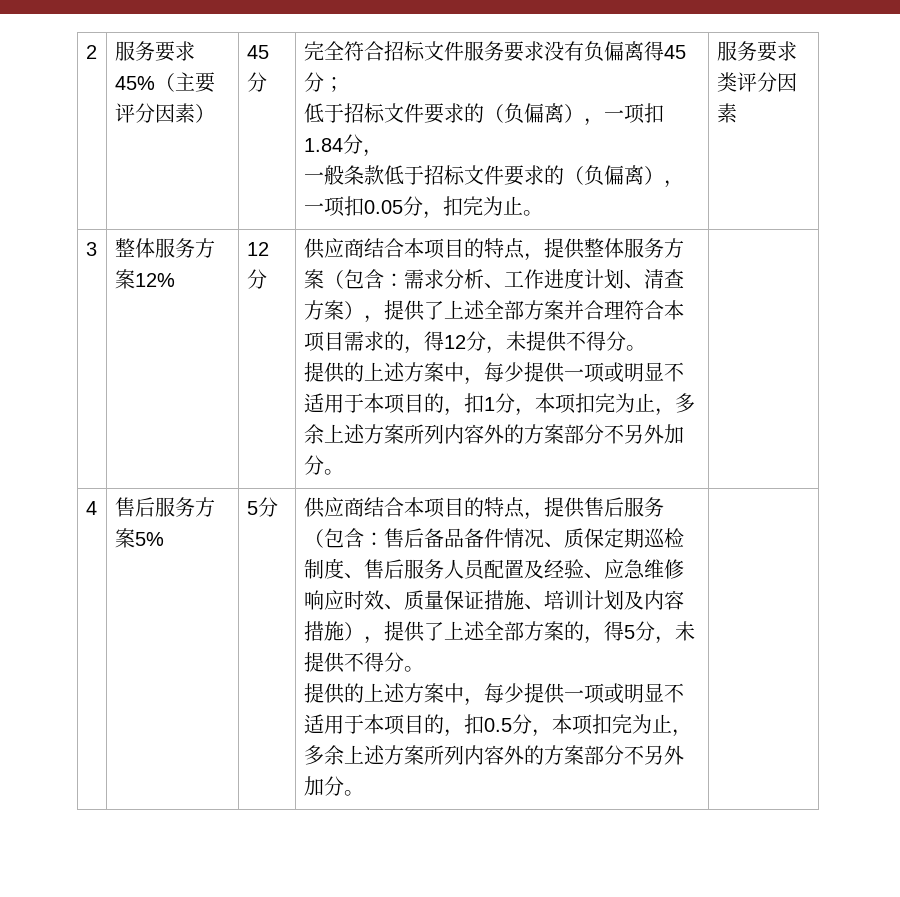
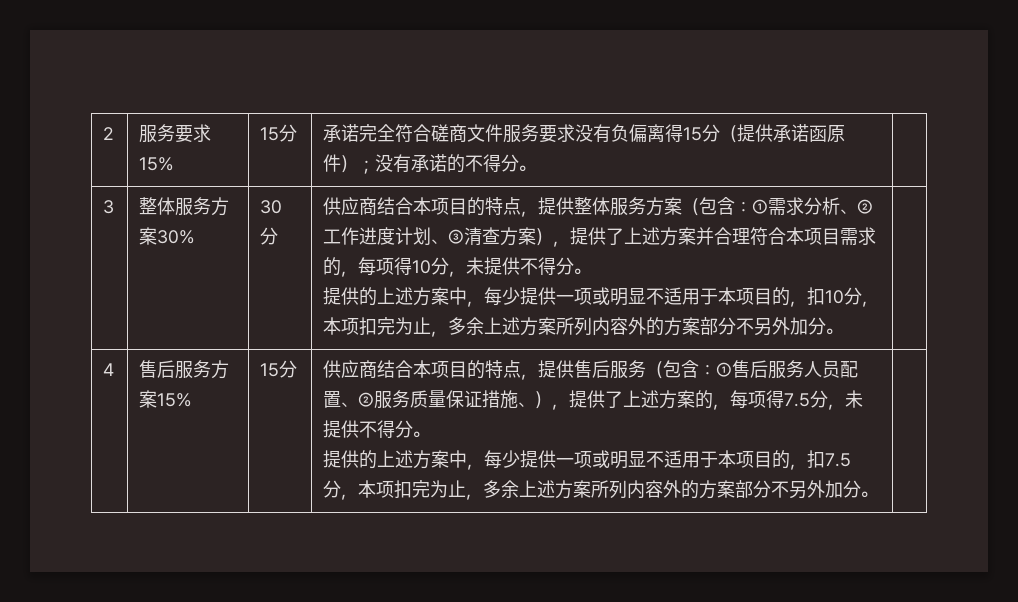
- 服务要求45%（主要评分因素） | 45分 | 完全符合招标文件服务要求没有负偏离得45分；
- 低于招标文件要求的（负偏离），一项扣1.84分，
- 一般条款低于招标文件要求的（负偏离），一项扣0.05分，扣完为止。 | 服务要求类评分因素
+ 服务要求15% | 15分 | 承诺完全符合磋商文件服务要求没有负偏离得15分（提供承诺函原件）；没有承诺的不得分。
- 整体服务方案12% | 12分
+ 整体服务方案30% | 30分
- 供应商结合本项目的特点，提供整体服务方案（包含：需求分析、工作进度计划、清查方案），提供了上述全部方案并合理符合本项目需求的，得12分，未提供不得分。
+ 供应商结合本项目的特点，提供整体服务方案（包含：①需求分析、②工作进度计划、③清查方案），提供了上述方案并合理符合本项目需求的，每项得10分，未提供不得分。
- 提供的上述方案中，每少提供一项或明显不适用于本项目的，扣1分，本项扣完为止，多余上述方案所列内容外的方案部分不另外加分。
+ 提供的上述方案中，每少提供一项或明显不适用于本项目的，扣10分，本项扣完为止，多余上述方案所列内容外的方案部分不另外加分。
- 售后服务方案5% | 5分
+ 售后服务方案15% | 15分
- 供应商结合本项目的特点，提供售后服务（包含：售后备品备件情况、质保定期巡检制度、售后服务人员配置及经验、应急维修响应时效、质量保证措施、培训计划及内容措施），提供了上述全部方案的，得5分，未提供不得分。
+ 供应商结合本项目的特点，提供售后服务（包含：①售后服务人员配置、②服务质量保证措施、），提供了上述方案的，每项得7.5分，未提供不得分。
- 提供的上述方案中，每少提供一项或明显不适用于本项目的，扣0.5分，本项扣完为止，多余上述方案所列内容外的方案部分不另外加分。
+ 提供的上述方案中，每少提供一项或明显不适用于本项目的，扣7.5分，本项扣完为止，多余上述方案所列内容外的方案部分不另外加分。

